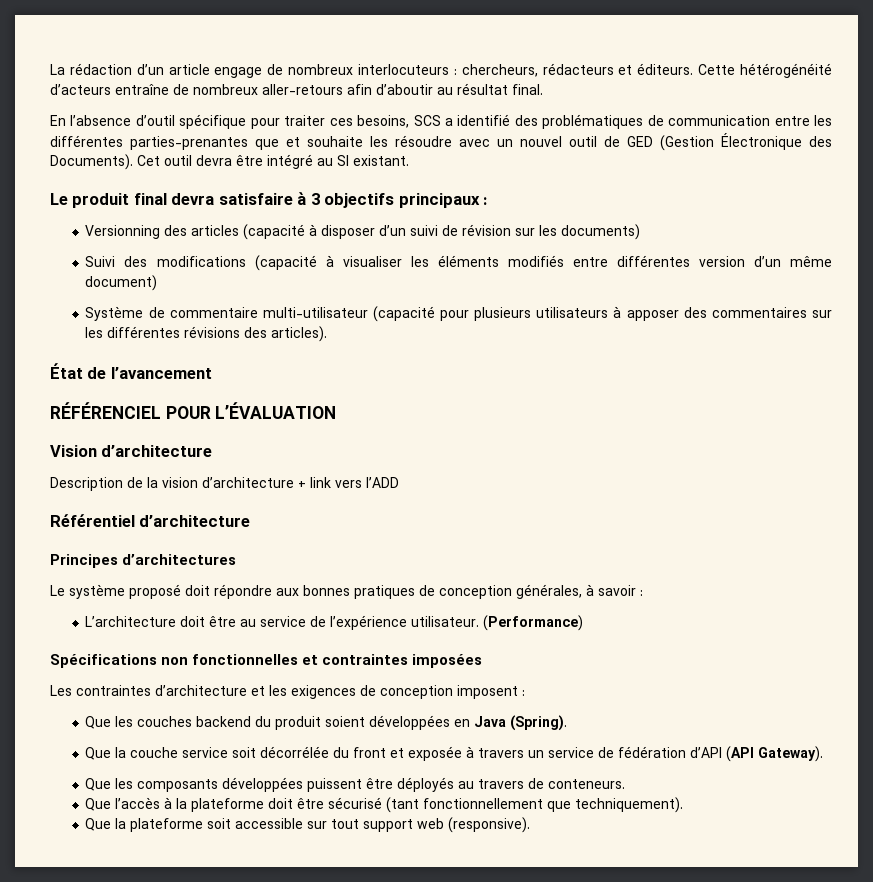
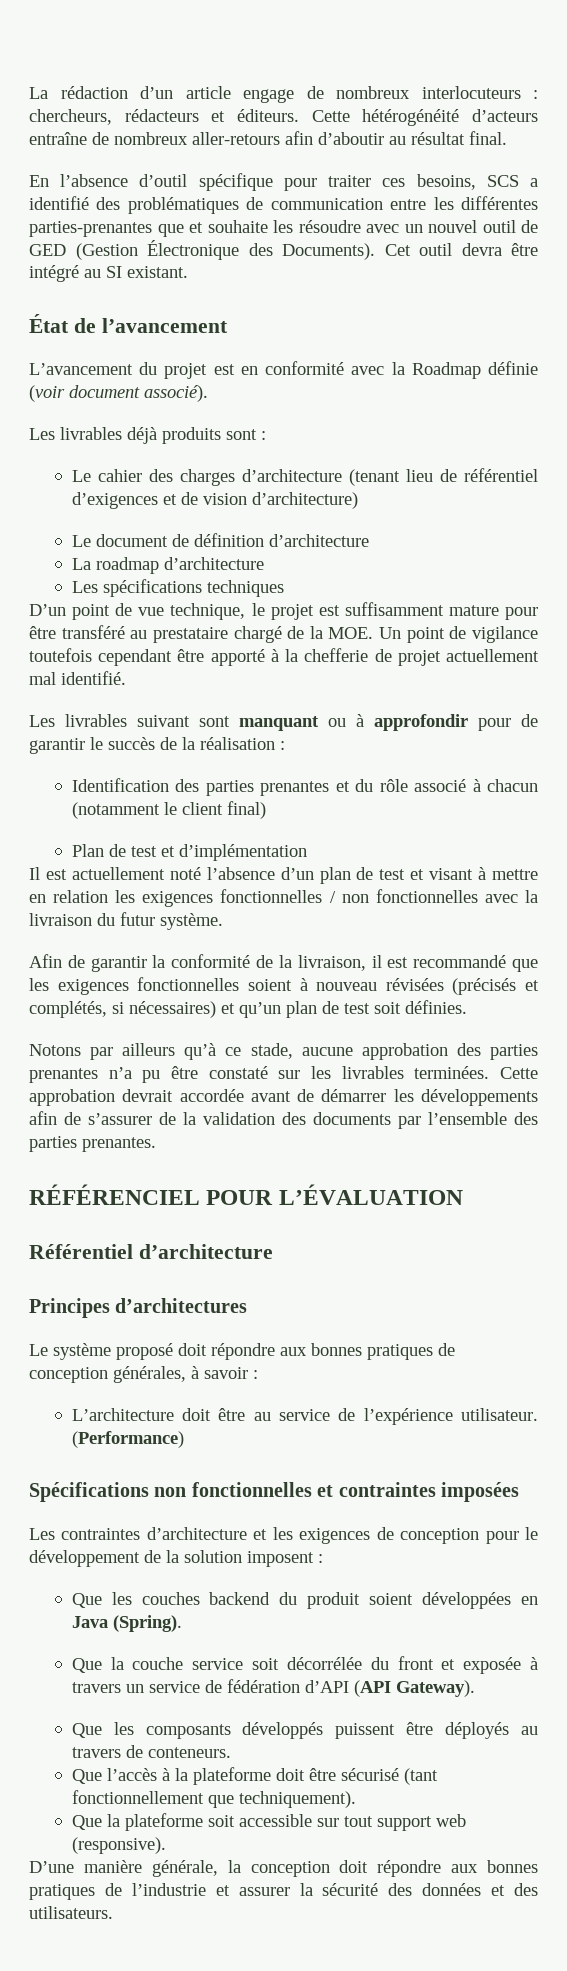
- Le produit final devra satisfaire à 3 objectifs principaux :
- Versionning des articles (capacité à disposer d’un suivi de révision sur les documents)
- Suivi des modifications (capacité à visualiser les éléments modifiés entre différentes version d’un même document)
- Système de commentaire multi-utilisateur (capacité pour plusieurs utilisateurs à apposer des commentaires sur les différentes révisions des articles).
  État de l’avancement
+ L’avancement du projet est en conformité avec la Roadmap définie (voir document associé).
+ Les livrables déjà produits sont :
+ Le cahier des charges d’architecture (tenant lieu de référentiel d’exigences et de vision d’architecture)
+ Le document de définition d’architecture
+ La roadmap d’architecture
+ Les spécifications techniques
+ D’un point de vue technique, le projet est suffisamment mature pour être transféré au prestataire chargé de la MOE. Un point de vigilance toutefois cependant être apporté à la chefferie de projet actuellement mal identifié.
+ Les livrables suivant sont manquant ou à approfondir pour de garantir le succès de la réalisation :
+ Identification des parties prenantes et du rôle associé à chacun (notamment le client final)
+ Plan de test et d’implémentation
+ Il est actuellement noté l’absence d’un plan de test et visant à mettre en relation les exigences fonctionnelles / non fonctionnelles avec la livraison du futur système.
+ Afin de garantir la conformité de la livraison, il est recommandé que les exigences fonctionnelles soient à nouveau révisées (précisés et complétés, si nécessaires) et qu’un plan de test soit définies.
+ Notons par ailleurs qu’à ce stade, aucune approbation des parties prenantes n’a pu être constaté sur les livrables terminées. Cette approbation devrait accordée avant de démarrer les développements afin de s’assurer de la validation des documents par l’ensemble des parties prenantes.
  RÉFÉRENCIEL POUR L’ÉVALUATION
- Vision d’architecture
- Description de la vision d’architecture + link vers l’ADD
- Les contraintes d’architecture et les exigences de conception imposent :
+ Les contraintes d’architecture et les exigences de conception pour le développement de la solution imposent :
- Que les composants développées puissent être déployés au travers de conteneurs.
+ Que les composants développés puissent être déployés au travers de conteneurs.
+ D’une manière générale, la conception doit répondre aux bonnes pratiques de l’industrie et assurer la sécurité des données et des utilisateurs.

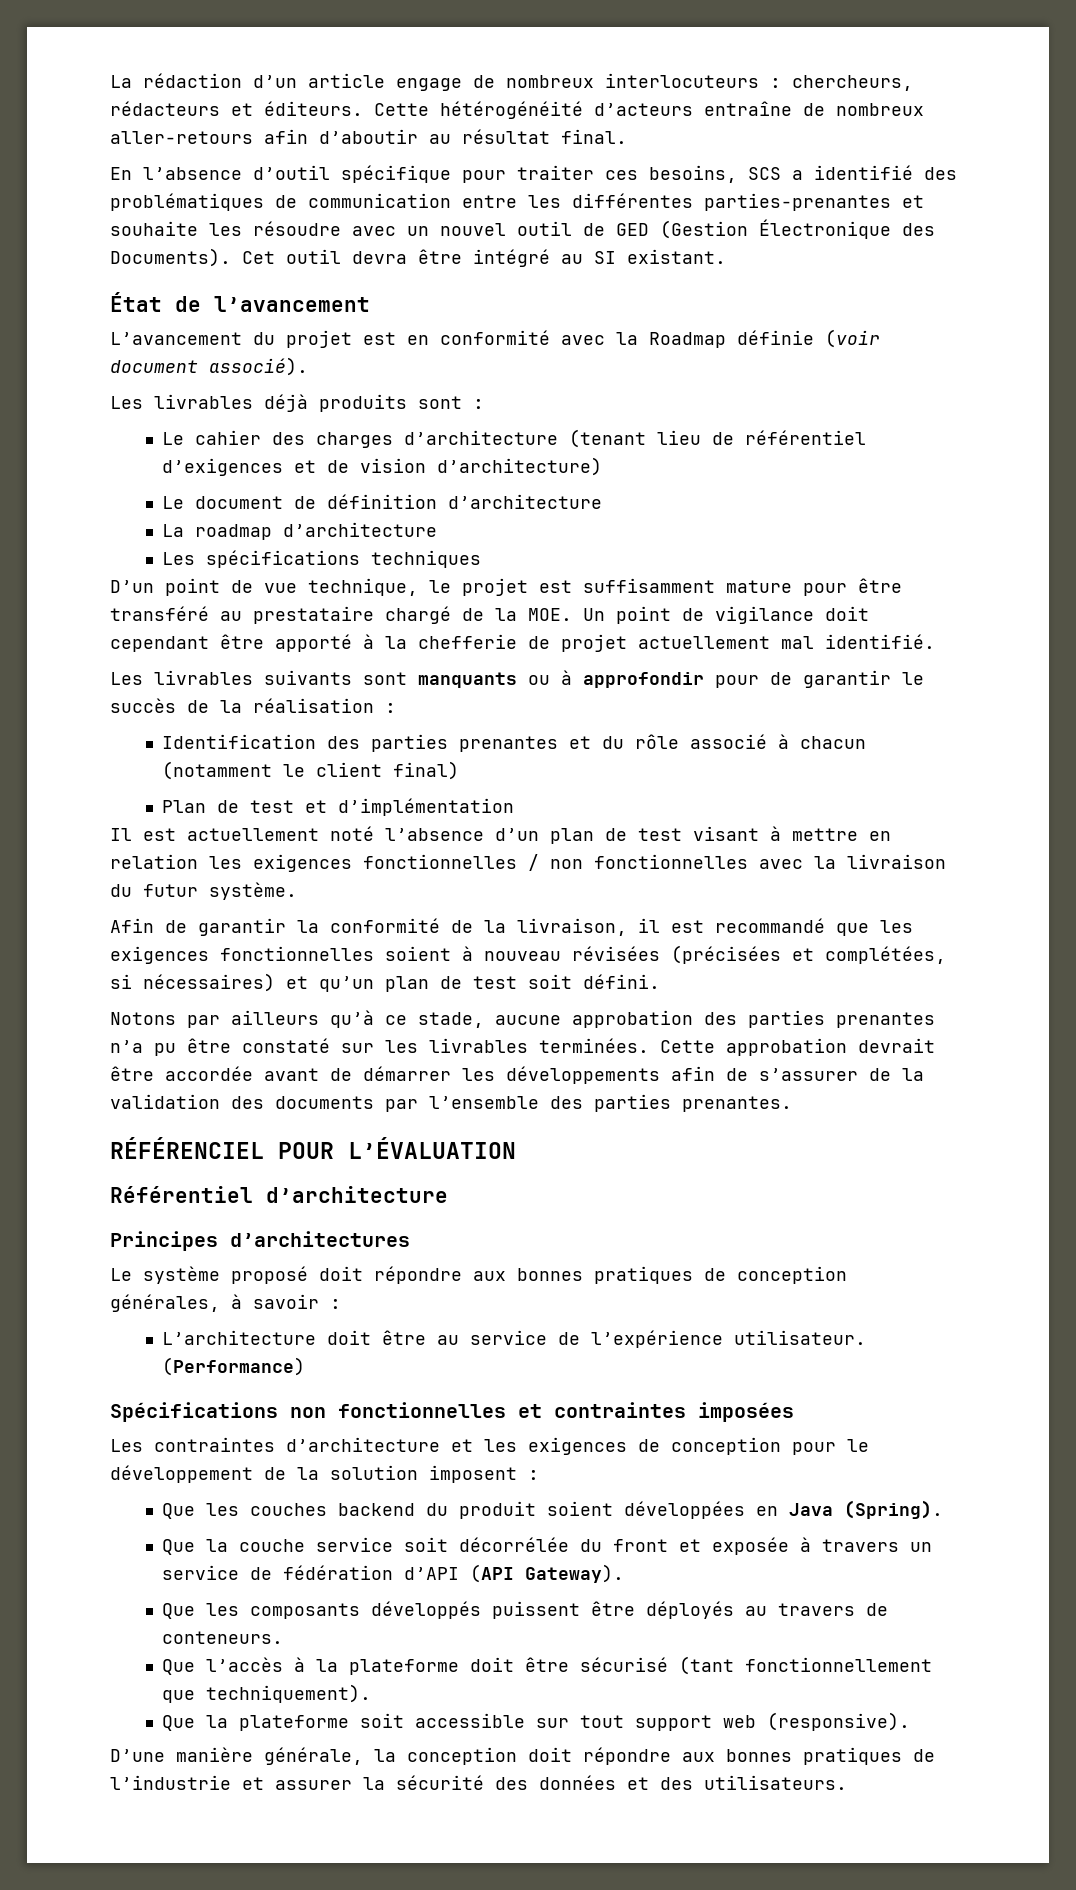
- En l’absence d’outil spécifique pour traiter ces besoins, SCS a identifié des problématiques de communication entre les différentes parties-prenantes que et souhaite les résoudre avec un nouvel outil de GED (Gestion Électronique des Documents).
+ En l’absence d’outil spécifique pour traiter ces besoins, SCS a identifié des problématiques de communication entre les différentes parties-prenantes et souhaite les résoudre avec un nouvel outil de GED (Gestion Électronique des Documents).
- D’un point de vue technique, le projet est suffisamment mature pour être transféré au prestataire chargé de la MOE. Un point de vigilance toutefois cependant être apporté à la chefferie de projet actuellement mal identifié.
+ D’un point de vue technique, le projet est suffisamment mature pour être transféré au prestataire chargé de la MOE. Un point de vigilance doit cependant être apporté à la chefferie de projet actuellement mal identifié.
- Les livrables suivant sont manquant ou à approfondir pour de garantir le succès de la réalisation :
+ Les livrables suivants sont manquants ou à approfondir pour de garantir le succès de la réalisation :
- Il est actuellement noté l’absence d’un plan de test et visant à mettre en relation les exigences fonctionnelles / non fonctionnelles avec la livraison du futur système.
+ Il est actuellement noté l’absence d’un plan de test visant à mettre en relation les exigences fonctionnelles / non fonctionnelles avec la livraison du futur système.
- Afin de garantir la conformité de la livraison, il est recommandé que les exigences fonctionnelles soient à nouveau révisées (précisés et complétés, si nécessaires) et qu’un plan de test soit définies.
+ Afin de garantir la conformité de la livraison, il est recommandé que les exigences fonctionnelles soient à nouveau révisées (précisées et complétées, si nécessaires) et qu’un plan de test soit défini.
- Cette approbation devrait accordée avant de démarrer les développements afin de s’assurer de la validation des documents par l’ensemble des parties prenantes.
+ Cette approbation devrait être accordée avant de démarrer les développements afin de s’assurer de la validation des documents par l’ensemble des parties prenantes.

